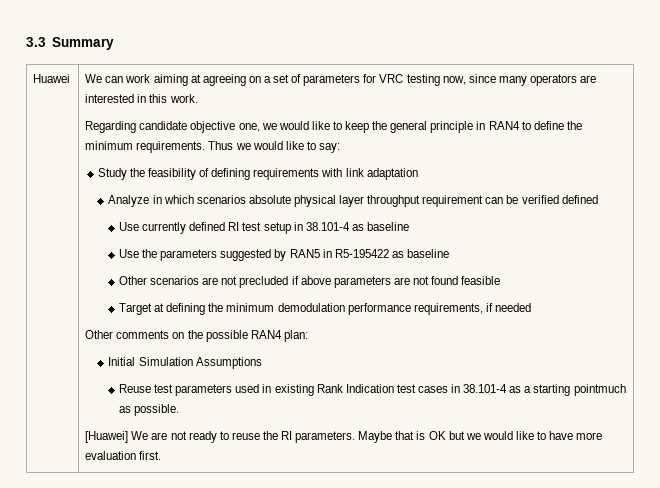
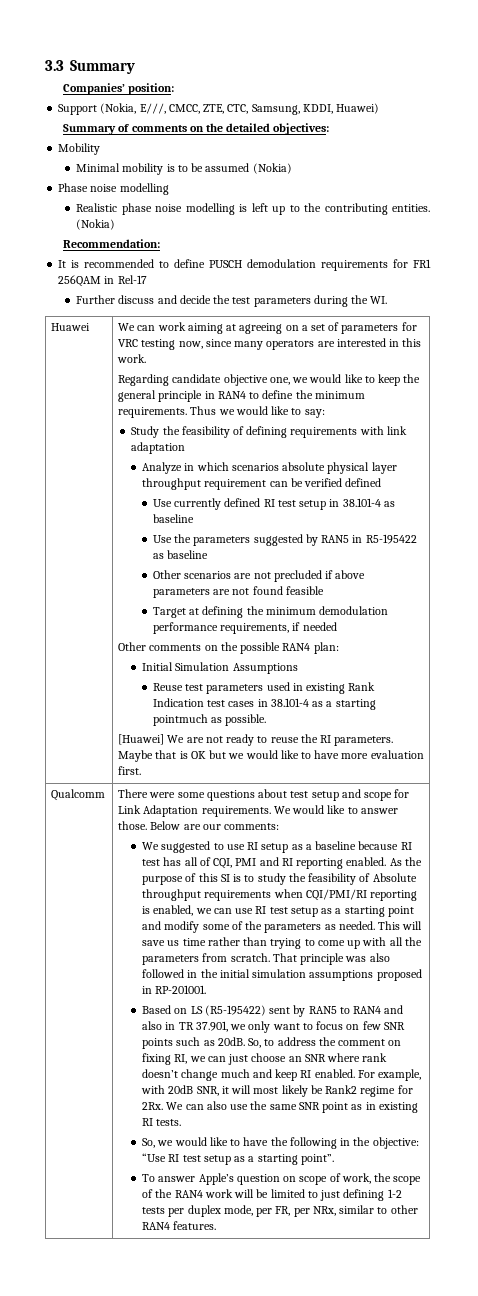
+ Companies’ position:
+ Support (Nokia, E///, CMCC, ZTE, CTC, Samsung, KDDI, Huawei)
+ Summary of comments on the detailed objectives:
+ Mobility
+ Minimal mobility is to be assumed (Nokia)
+ Phase noise modelling
+ Realistic phase noise modelling is left up to the contributing entities. (Nokia)
+ Recommendation:
+ It is recommended to define PUSCH demodulation requirements for FR1 256QAM in Rel-17
+ Further discuss and decide the test parameters during the WI.
+ Qualcomm | There were some questions about test setup and scope for Link Adaptation requirements. We would like to answer those. Below are our comments:
+ We suggested to use RI setup as a baseline because RI test has all of CQI, PMI and RI reporting enabled. As the purpose of this SI is to study the feasibility of Absolute throughput requirements when CQI/PMI/RI reporting is enabled, we can use RI test setup as a starting point and modify some of the parameters as needed. This will save us time rather than trying to come up with all the parameters from scratch. That principle was also followed in the initial simulation assumptions proposed in RP-201001.
+ Based on LS (R5-195422) sent by RAN5 to RAN4 and also in TR 37.901, we only want to focus on few SNR points such as 20dB. So, to address the comment on fixing RI, we can just choose an SNR where rank doesn’t change much and keep RI enabled. For example, with 20dB SNR, it will most likely be Rank2 regime for 2Rx. We can also use the same SNR point as in existing RI tests.
+ So, we would like to have the following in the objective: “Use RI test setup as a starting point”.
+ To answer Apple’s question on scope of work, the scope of the RAN4 work will be limited to just defining 1-2 tests per duplex mode, per FR, per NRx, similar to other RAN4 features.

